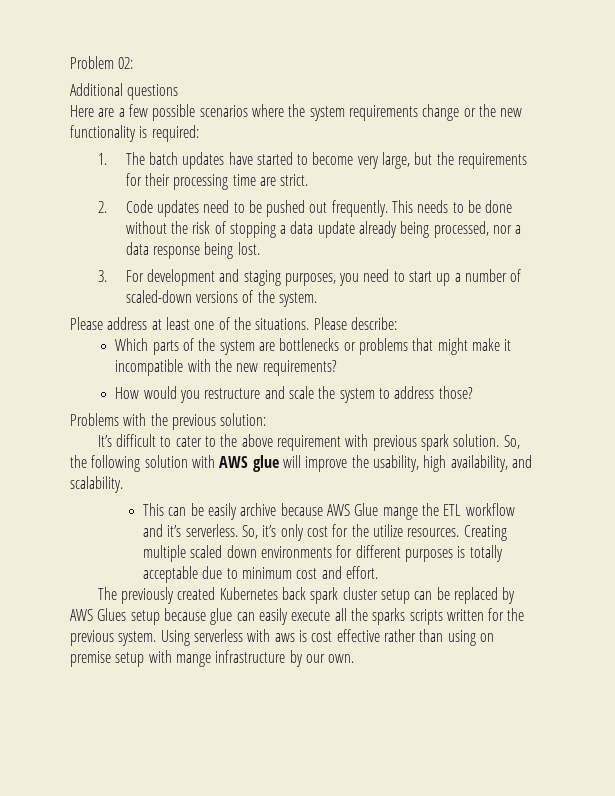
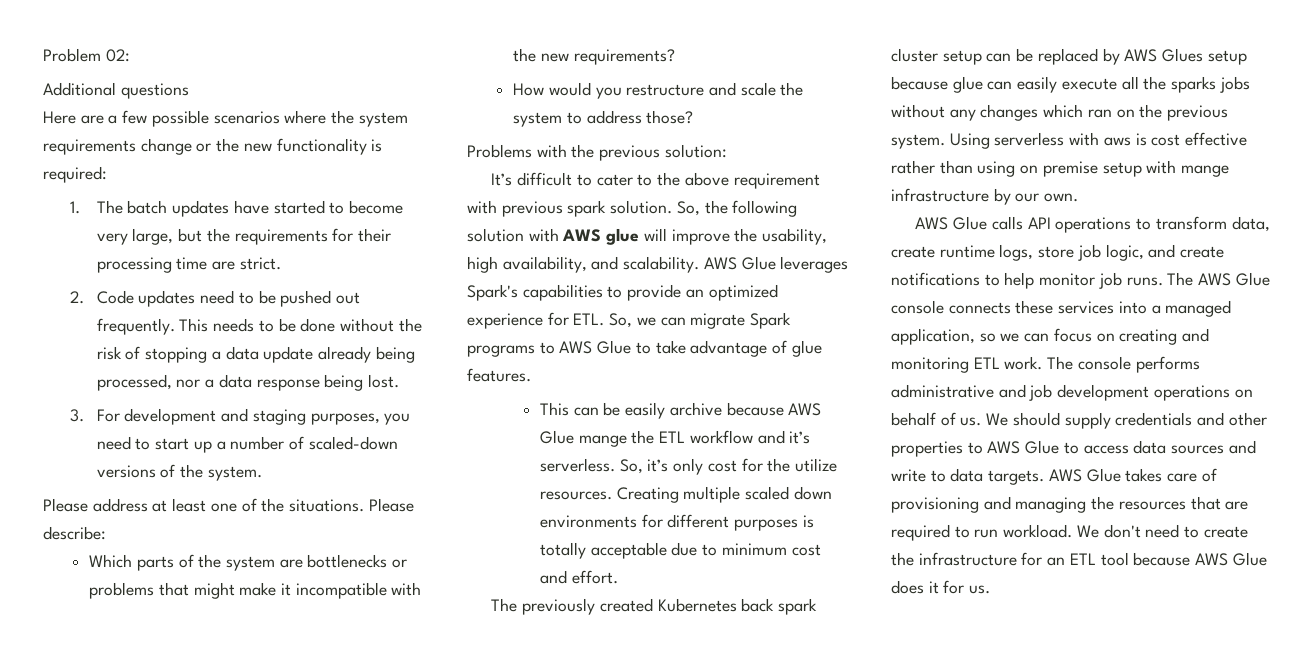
+ AWS Glue leverages Spark's capabilities to provide an optimized experience for ETL. So, we can migrate Spark programs to AWS Glue to take advantage of glue features.
- The previously created Kubernetes back spark cluster setup can be replaced by AWS Glues setup because glue can easily execute all the sparks scripts written for the previous system.
+ The previously created Kubernetes back spark cluster setup can be replaced by AWS Glues setup because glue can easily execute all the sparks jobs without any changes which ran on the previous system.
+ AWS Glue calls API operations to transform data, create runtime logs, store job logic, and create notifications to help monitor job runs. The AWS Glue console connects these services into a managed application, so we can focus on creating and monitoring ETL work. The console performs administrative and job development operations on behalf of us. We should supply credentials and other properties to AWS Glue to access data sources and write to data targets. AWS Glue takes care of provisioning and managing the resources that are required to run workload. We don't need to create the infrastructure for an ETL tool because AWS Glue does it for us.

